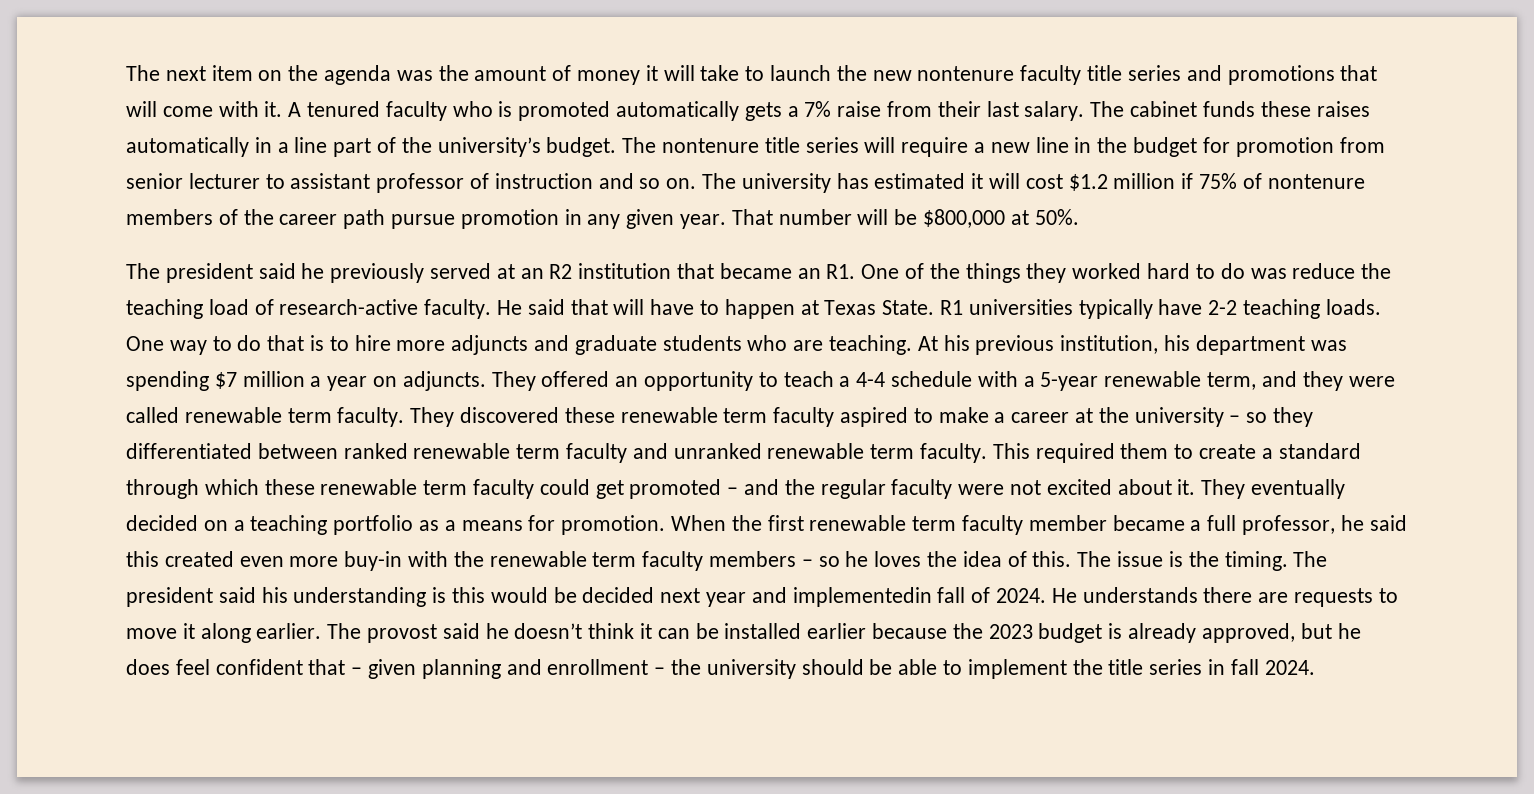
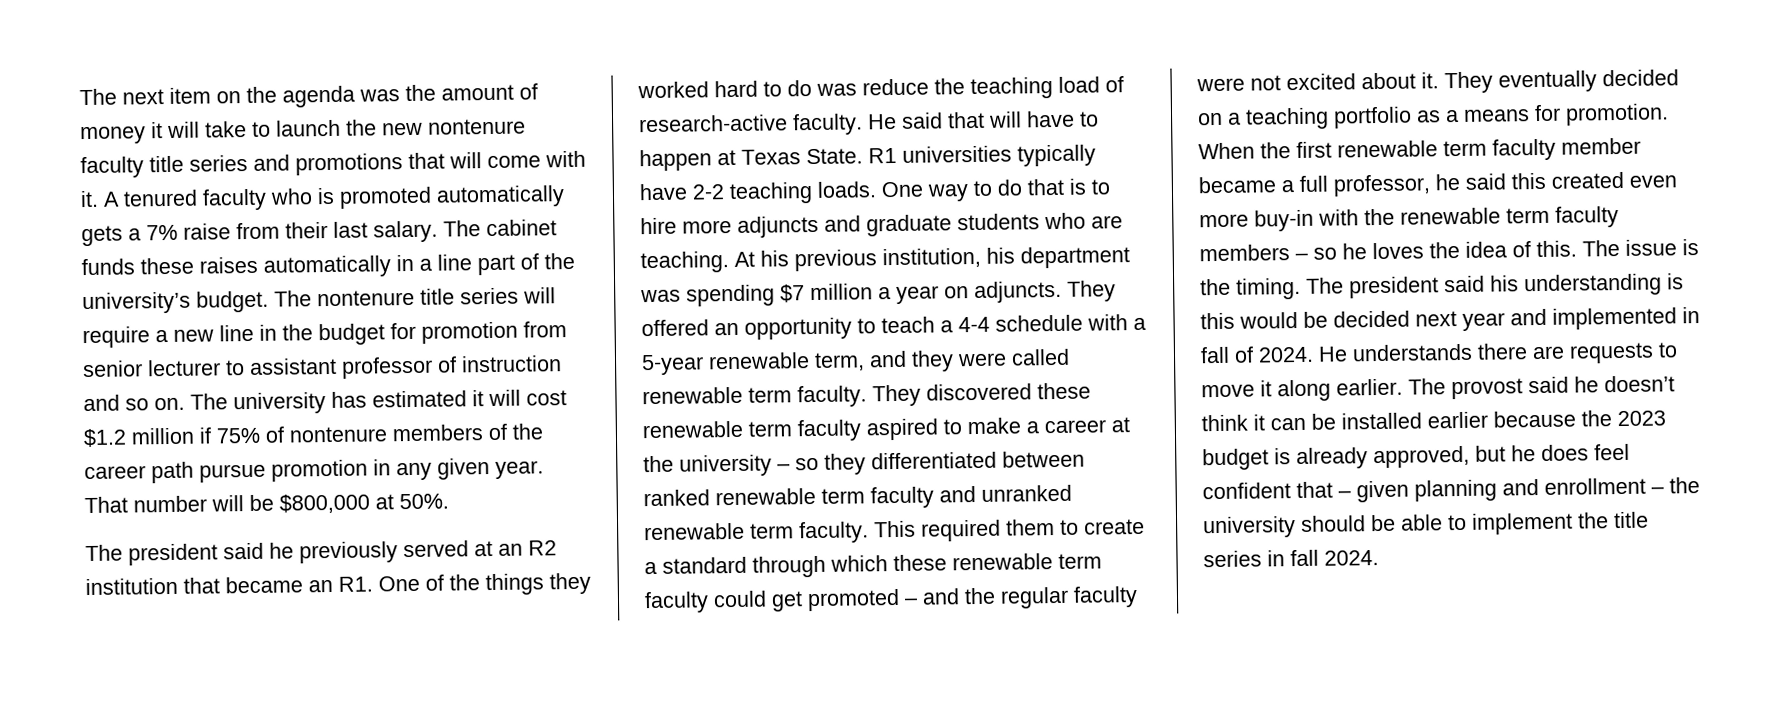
- The president said his understanding is this would be decided next year and implementedin fall of 2024.
+ The president said his understanding is this would be decided next year and implemented in fall of 2024.

